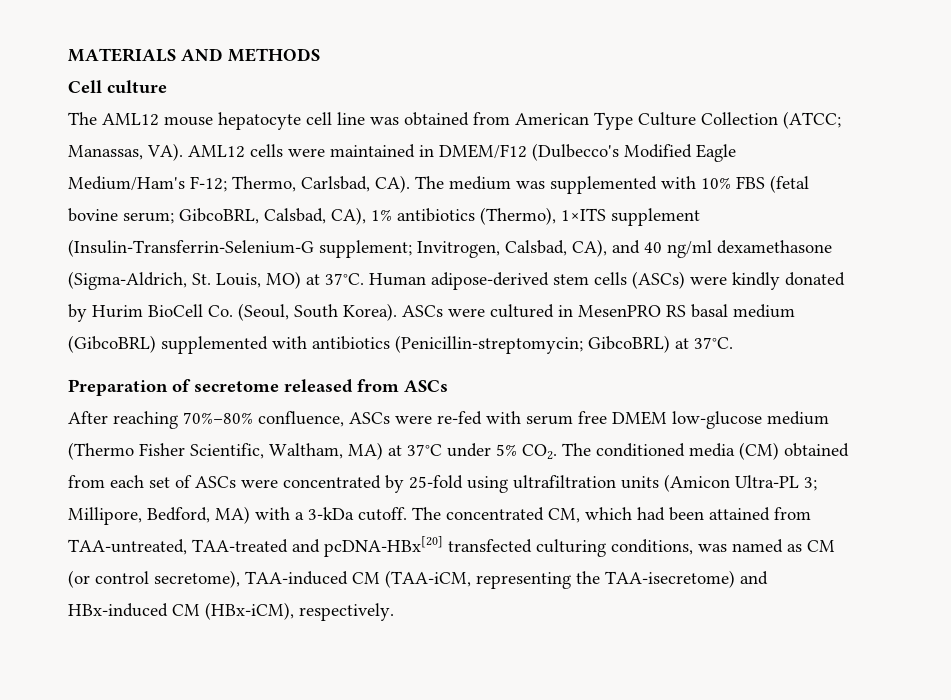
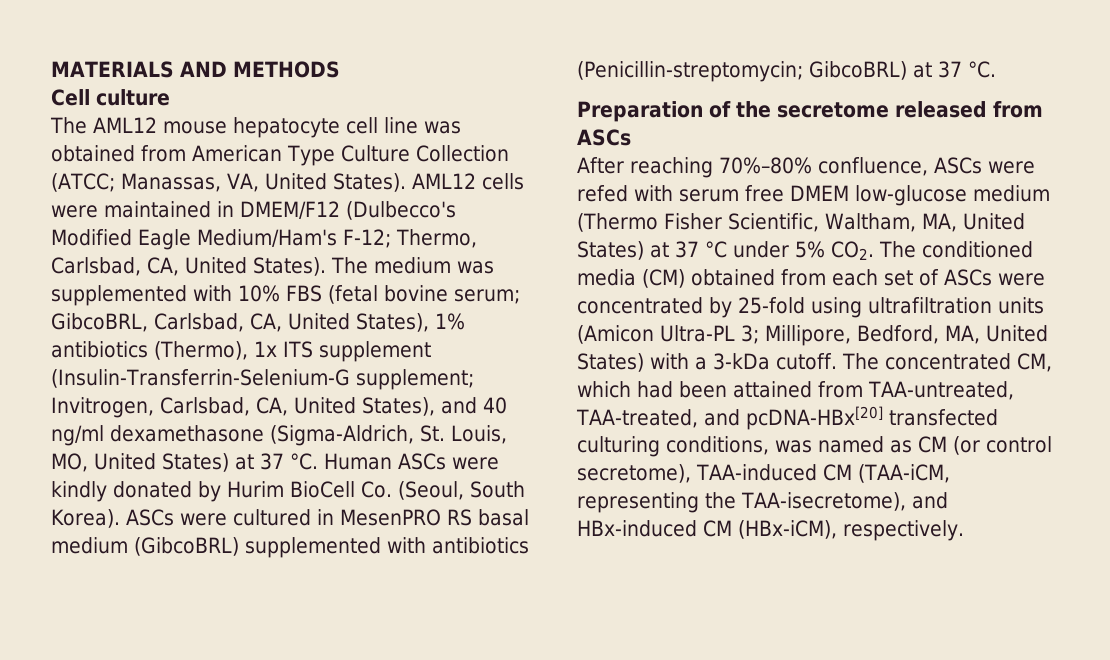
- Manassas, VA). AML12 cells were maintained in DMEM/F12 (Dulbecco's Modified Eagle Medium/Ham's F-12;
+ Manassas, VA, United States). AML12 cells were maintained in DMEM/F12 (Dulbecco's Modified Eagle Medium/Ham's F-12;
- Thermo, Carlsbad, CA). The medium was supplemented with 10% FBS (fetal bovine serum;
+ Thermo, Carlsbad, CA, United States). The medium was supplemented with 10% FBS (fetal bovine serum;
- GibcoBRL, Calsbad, CA), 1% antibiotics (Thermo), 1×ITS supplement (Insulin-Transferrin-Selenium-G supplement;
+ GibcoBRL, Carlsbad, CA, United States), 1% antibiotics (Thermo), 1x ITS supplement (Insulin-Transferrin-Selenium-G supplement;
- Invitrogen, Calsbad, CA), and 40 ng/ml dexamethasone (Sigma-Aldrich, St. Louis, MO) at 37°C. Human adipose-derived stem cells (ASCs) were kindly donated by Hurim BioCell Co. (Seoul, South Korea).
+ Invitrogen, Carlsbad, CA, United States), and 40 ng/ml dexamethasone (Sigma-Aldrich, St. Louis, MO, United States) at 37 °C. Human ASCs were kindly donated by Hurim BioCell Co. (Seoul, South Korea).
- ASCs were cultured in MesenPRO RS basal medium (GibcoBRL) supplemented with antibiotics (Penicillin-streptomycin; GibcoBRL) at 37°C.
+ ASCs were cultured in MesenPRO RS basal medium (GibcoBRL) supplemented with antibiotics (Penicillin-streptomycin; GibcoBRL) at 37 °C.
- Preparation of secretome released from ASCs
+ Preparation of the secretome released from ASCs
- After reaching 70%–80% confluence, ASCs were re-fed with serum free DMEM low-glucose medium (Thermo Fisher Scientific, Waltham, MA) at 37°C under 5% CO2. The conditioned media (CM) obtained from each set of ASCs were concentrated by 25-fold using ultrafiltration units (Amicon Ultra-PL 3; Millipore, Bedford, MA) with a 3-kDa cutoff.
+ After reaching 70%–80% confluence, ASCs were refed with serum free DMEM low-glucose medium (Thermo Fisher Scientific, Waltham, MA, United States) at 37 °C under 5% CO2. The conditioned media (CM) obtained from each set of ASCs were concentrated by 25-fold using ultrafiltration units (Amicon Ultra-PL 3; Millipore, Bedford, MA, United States) with a 3-kDa cutoff.
- The concentrated CM, which had been attained from TAA-untreated, TAA-treated and pcDNA-HBx[20] transfected culturing conditions, was named as CM (or control secretome), TAA-induced CM (TAA-iCM, representing the TAA-isecretome) and HBx-induced CM (HBx-iCM), respectively.
+ The concentrated CM, which had been attained from TAA-untreated, TAA-treated, and pcDNA-HBx[20] transfected culturing conditions, was named as CM (or control secretome), TAA-induced CM (TAA-iCM, representing the TAA-isecretome), and HBx-induced CM (HBx-iCM), respectively.

